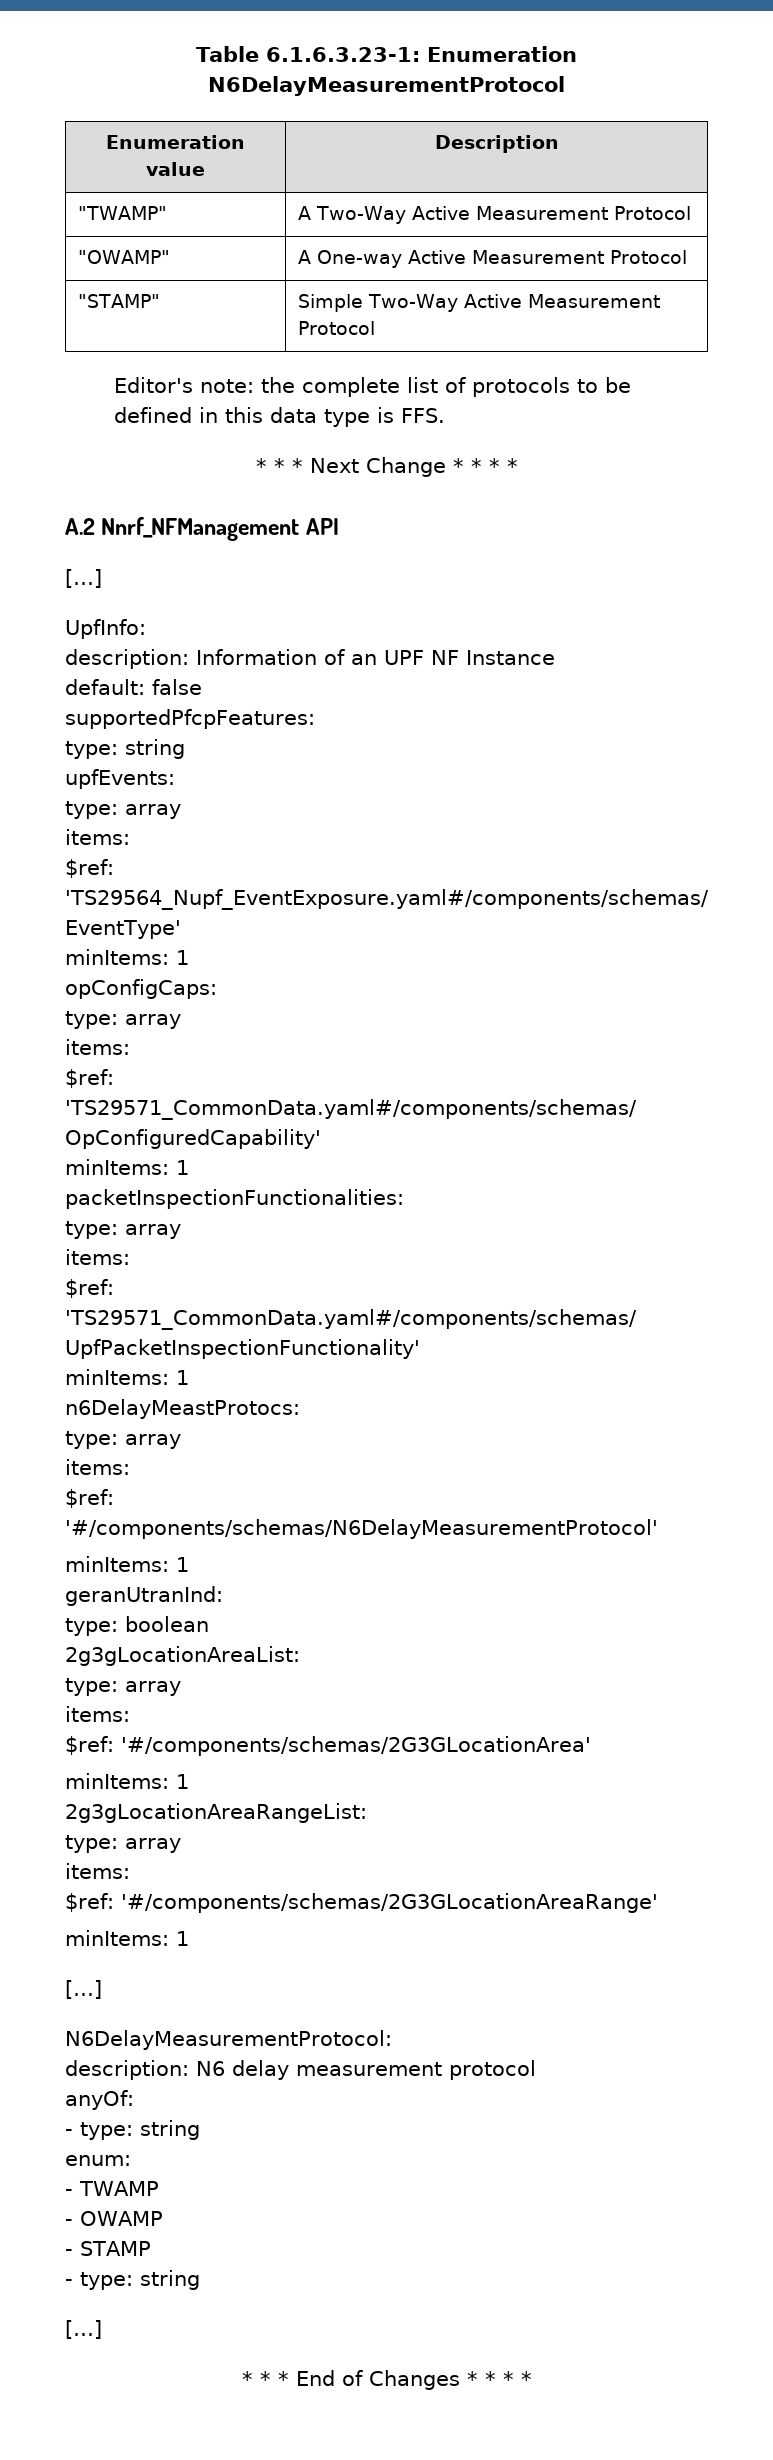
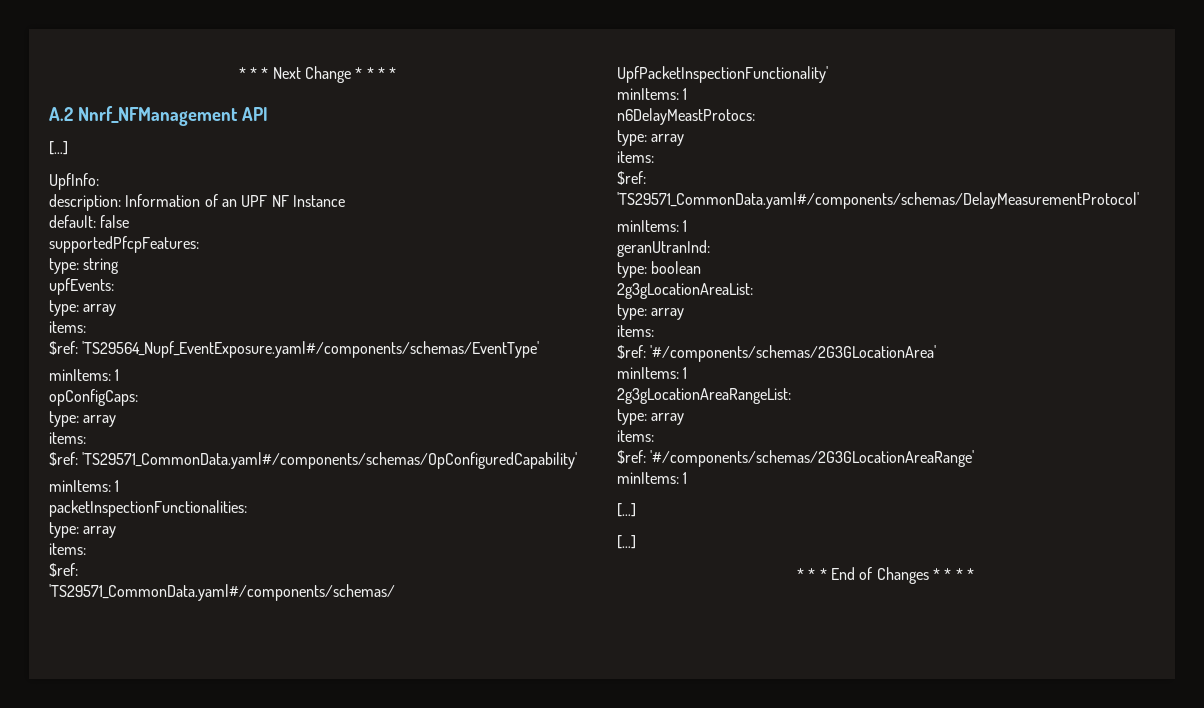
- Table 6.1.6.3.23-1: Enumeration N6DelayMeasurementProtocol
- Enumeration value | Description
- "TWAMP" | A Two-Way Active Measurement Protocol
- "OWAMP" | A One-way Active Measurement Protocol
- "STAMP" | Simple Two-Way Active Measurement Protocol
- Editor's note: the complete list of protocols to be defined in this data type is FFS.
- $ref: '#/components/schemas/N6DelayMeasurementProtocol'
+ $ref: 'TS29571_CommonData.yaml#/components/schemas/DelayMeasurementProtocol'
- N6DelayMeasurementProtocol:
- description: N6 delay measurement protocol
- anyOf:
- - type: string
- enum:
- - TWAMP
- - OWAMP
- - STAMP
- - type: string

